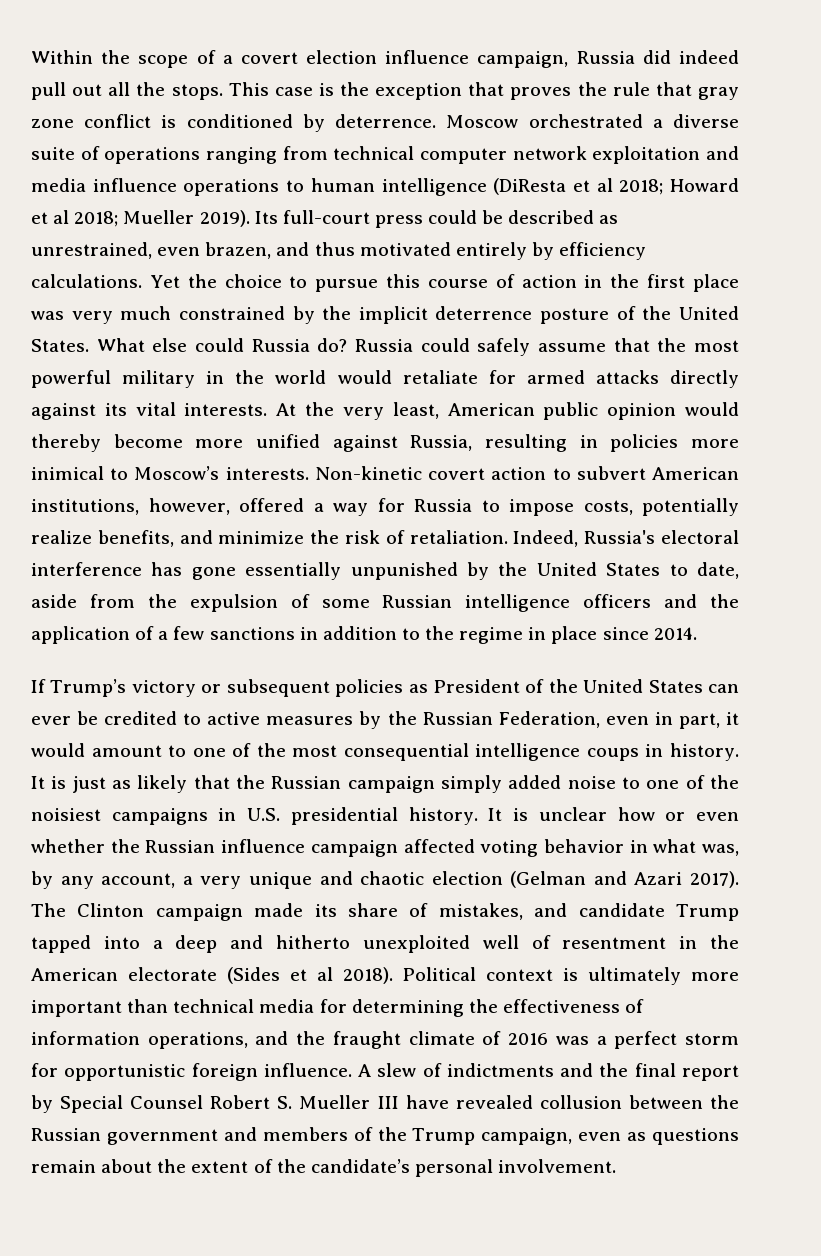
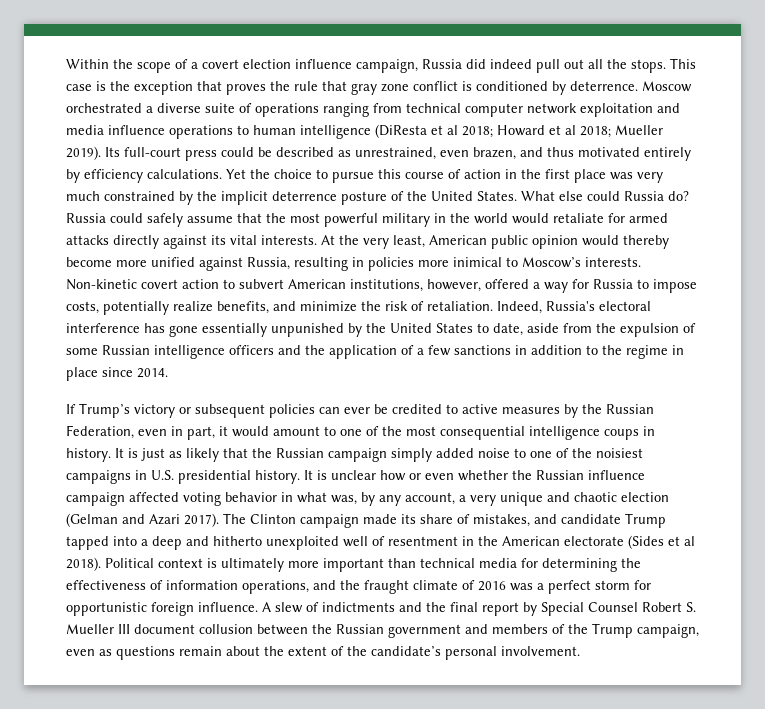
- If Trump’s victory or subsequent policies as President of the United States can ever be credited to active measures by the Russian Federation, even in part, it would amount to one of the most consequential intelligence coups in history.
+ If Trump’s victory or subsequent policies can ever be credited to active measures by the Russian Federation, even in part, it would amount to one of the most consequential intelligence coups in history.
- A slew of indictments and the final report by Special Counsel Robert S. Mueller III have revealed collusion between the Russian government and members of the Trump campaign, even as questions remain about the extent of the candidate’s personal involvement.
+ A slew of indictments and the final report by Special Counsel Robert S. Mueller III document collusion between the Russian government and members of the Trump campaign, even as questions remain about the extent of the candidate’s personal involvement.

